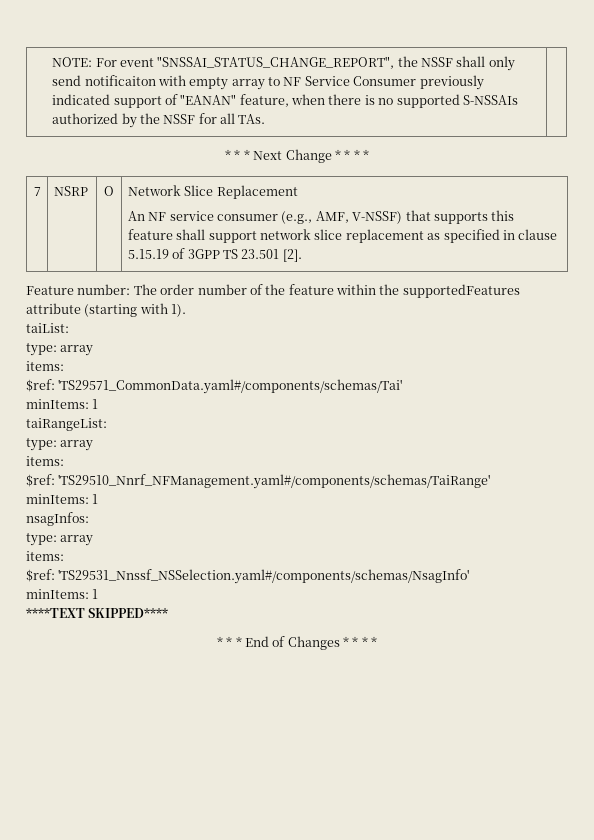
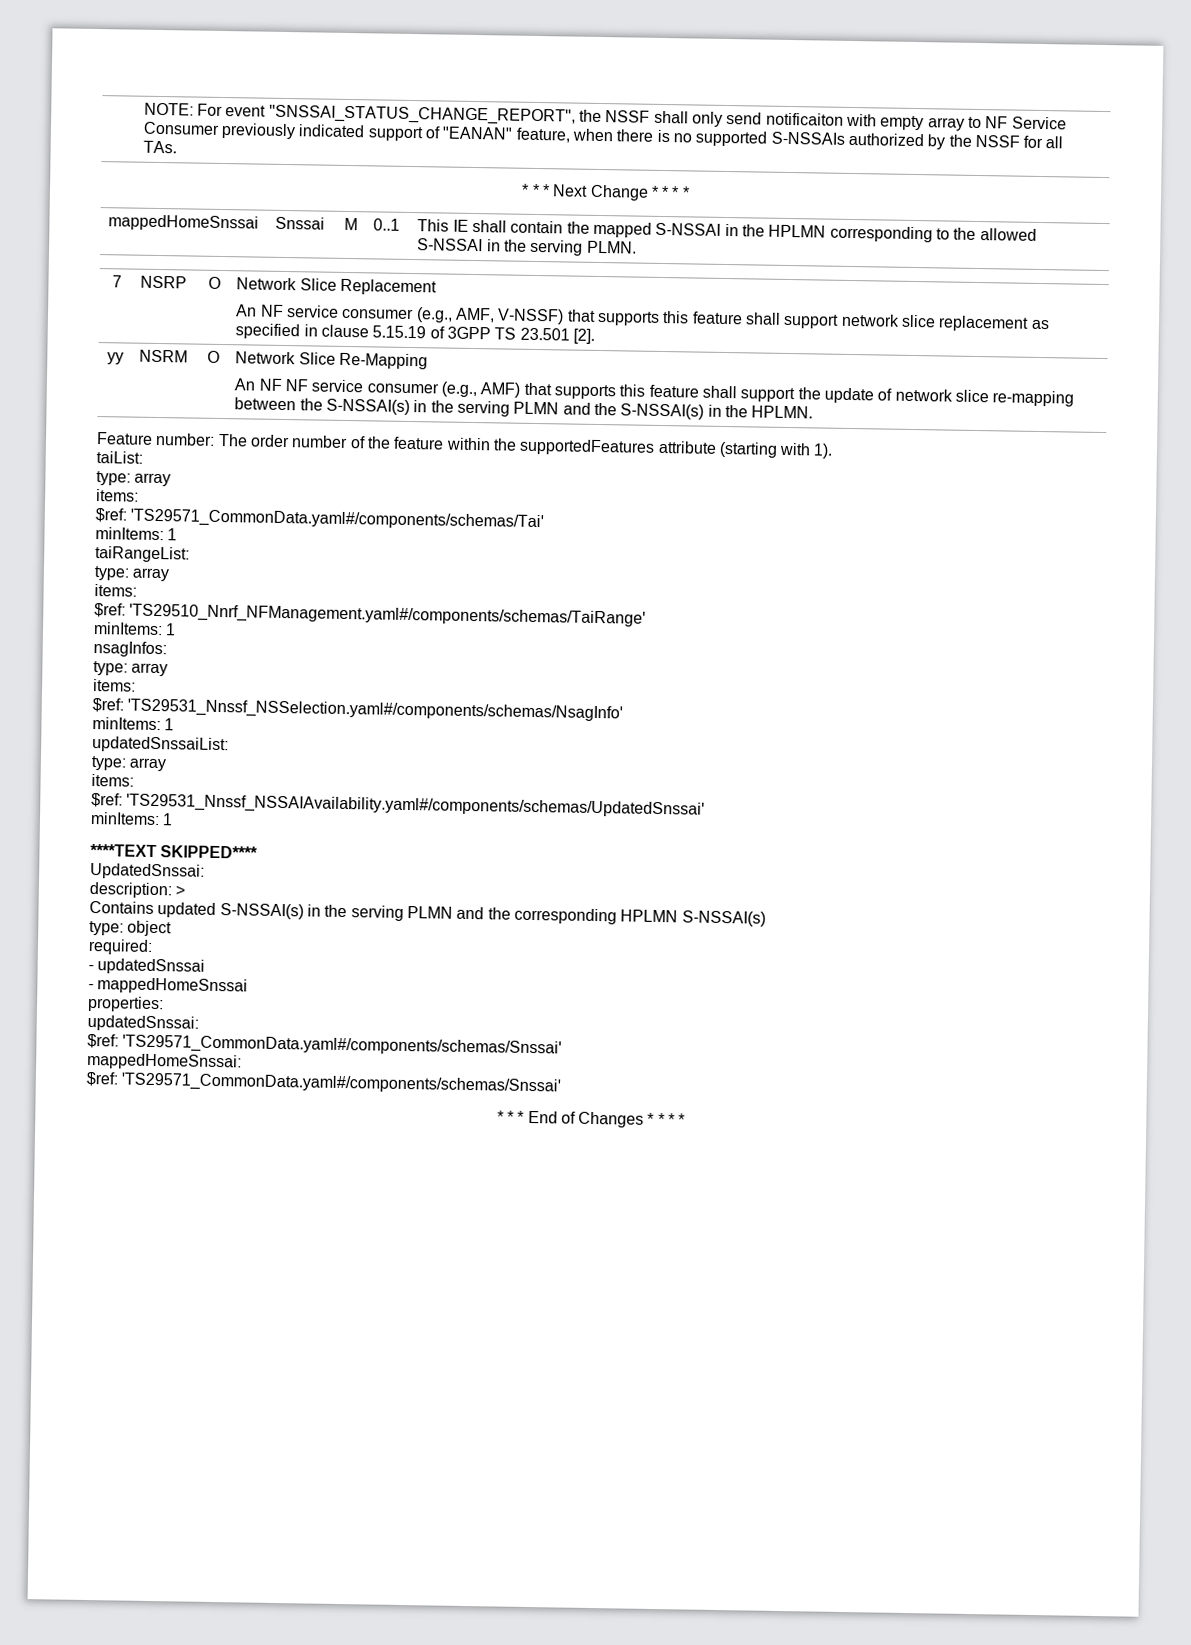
+ mappedHomeSnssai | Snssai | M | 0..1 | This IE shall contain the mapped S-NSSAI in the HPLMN corresponding to the allowed S-NSSAI in the serving PLMN.
+ yy | NSRM | O | Network Slice Re-Mapping
+ An NF NF service consumer (e.g., AMF) that supports this feature shall support the update of network slice re-mapping between the S-NSSAI(s) in the serving PLMN and the S-NSSAI(s) in the HPLMN.
+ updatedSnssaiList:
+ type: array
+ items:
+ $ref: 'TS29531_Nnssf_NSSAIAvailability.yaml#/components/schemas/UpdatedSnssai'
+ minItems: 1
  ****TEXT SKIPPED****
+ UpdatedSnssai:
+ description: >
+ Contains updated S-NSSAI(s) in the serving PLMN and the corresponding HPLMN S-NSSAI(s)
+ type: object
+ required:
+ - updatedSnssai
+ - mappedHomeSnssai
+ properties:
+ updatedSnssai:
+ $ref: 'TS29571_CommonData.yaml#/components/schemas/Snssai'
+ mappedHomeSnssai:
+ $ref: 'TS29571_CommonData.yaml#/components/schemas/Snssai'

